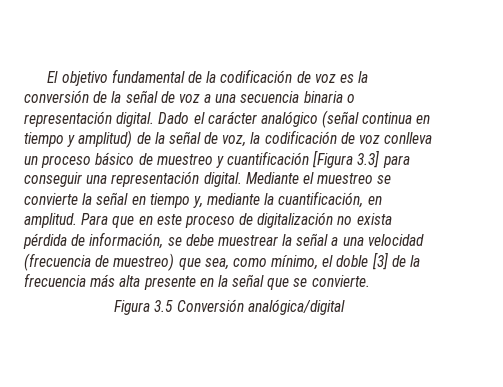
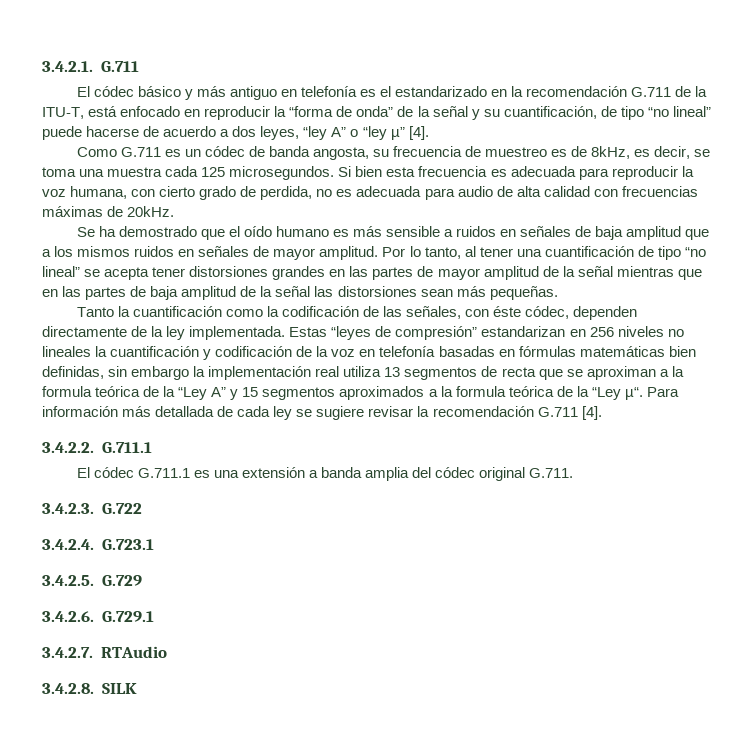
- El objetivo fundamental de la codificación de voz es la conversión de la señal de voz a una secuencia binaria o representación digital. Dado el carácter analógico (señal continua en tiempo y amplitud) de la señal de voz, la codificación de voz conlleva un proceso básico de muestreo y cuantificación [Figura 3.3] para conseguir una representación digital. Mediante el muestreo se convierte la señal en tiempo y, mediante la cuantificación, en amplitud. Para que en este proceso de digitalización no exista pérdida de información, se debe muestrear la señal a una velocidad (frecuencia de muestreo) que sea, como mínimo, el doble [3] de la frecuencia más alta presente en la señal que se convierte.
- Figura 3.5 Conversión analógica/digital
+ 3.4.2.1. G.711
+ El códec básico y más antiguo en telefonía es el estandarizado en la recomendación G.711 de la ITU-T, está enfocado en reproducir la “forma de onda” de la señal y su cuantificación, de tipo “no lineal” puede hacerse de acuerdo a dos leyes, “ley A” o “ley µ” [4].
+ Como G.711 es un códec de banda angosta, su frecuencia de muestreo es de 8kHz, es decir, se toma una muestra cada 125 microsegundos. Si bien esta frecuencia es adecuada para reproducir la voz humana, con cierto grado de perdida, no es adecuada para audio de alta calidad con frecuencias máximas de 20kHz.
+ Se ha demostrado que el oído humano es más sensible a ruidos en señales de baja amplitud que a los mismos ruidos en señales de mayor amplitud. Por lo tanto, al tener una cuantificación de tipo “no lineal” se acepta tener distorsiones grandes en las partes de mayor amplitud de la señal mientras que en las partes de baja amplitud de la señal las distorsiones sean más pequeñas.
+ Tanto la cuantificación como la codificación de las señales, con éste códec, dependen directamente de la ley implementada. Estas “leyes de compresión” estandarizan en 256 niveles no lineales la cuantificación y codificación de la voz en telefonía basadas en fórmulas matemáticas bien definidas, sin embargo la implementación real utiliza 13 segmentos de recta que se aproximan a la formula teórica de la “Ley A” y 15 segmentos aproximados a la formula teórica de la “Ley µ“. Para información más detallada de cada ley se sugiere revisar la recomendación G.711 [4].
+ 3.4.2.2. G.711.1
+ El códec G.711.1 es una extensión a banda amplia del códec original G.711.
+ 3.4.2.3. G.722
+ 3.4.2.4. G.723.1
+ 3.4.2.5. G.729
+ 3.4.2.6. G.729.1
+ 3.4.2.7. RTAudio
+ 3.4.2.8. SILK

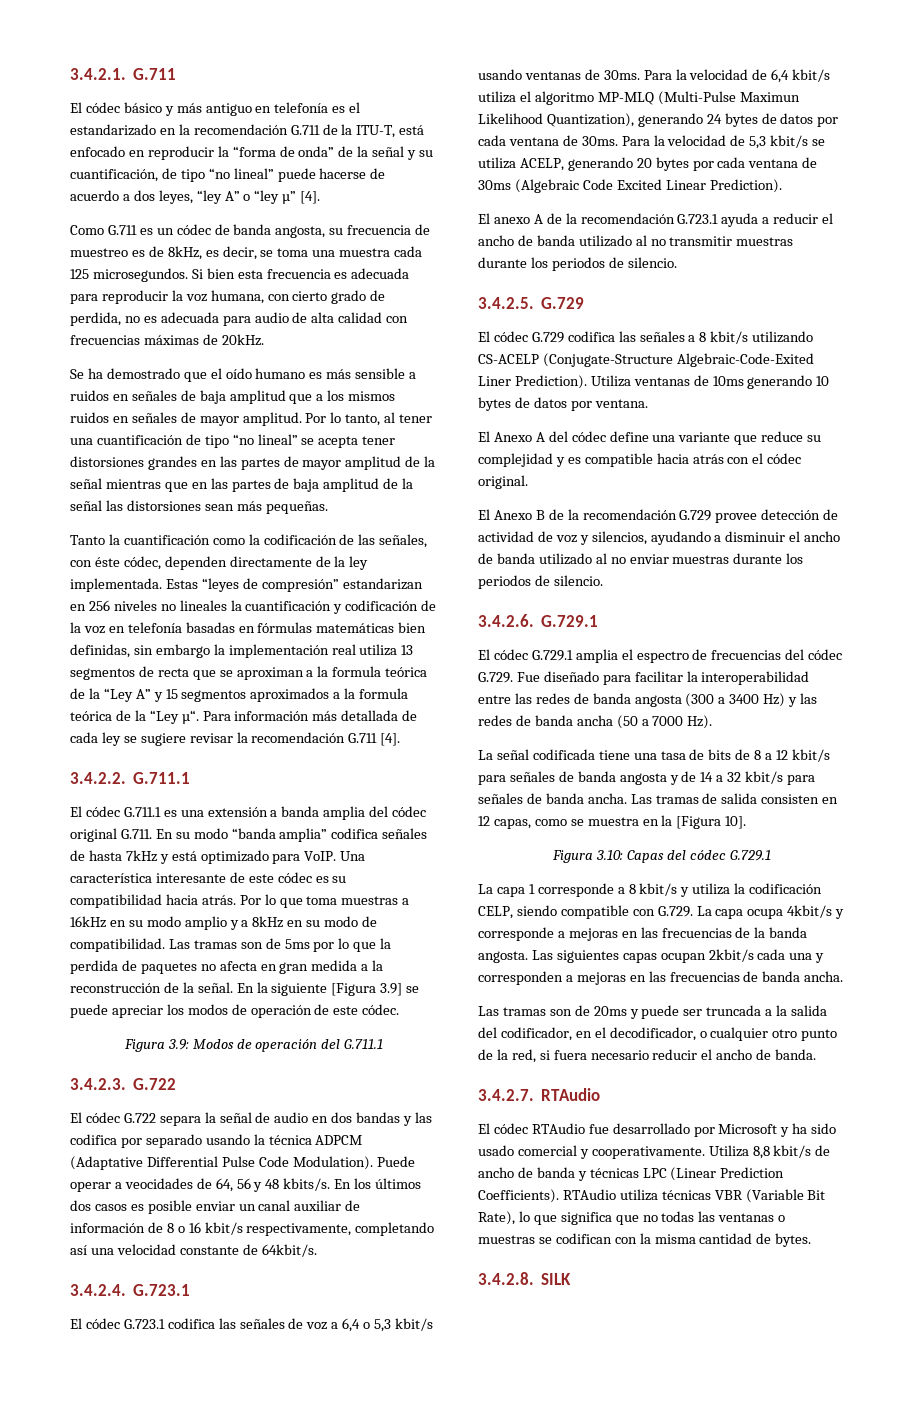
- El códec G.711.1 es una extensión a banda amplia del códec original G.711.
+ El códec G.711.1 es una extensión a banda amplia del códec original G.711. En su modo “banda amplia” codifica señales de hasta 7kHz y está optimizado para VoIP. Una característica interesante de este códec es su compatibilidad hacia atrás. Por lo que toma muestras a 16kHz en su modo amplio y a 8kHz en su modo de compatibilidad. Las tramas son de 5ms por lo que la perdida de paquetes no afecta en gran medida a la reconstrucción de la señal. En la siguiente [Figura 3.9] se puede apreciar los modos de operación de este códec.
+ Figura 3.9: Modos de operación del G.711.1
  3.4.2.3. G.722
+ El códec G.722 separa la señal de audio en dos bandas y las codifica por separado usando la técnica ADPCM (Adaptative Differential Pulse Code Modulation). Puede operar a veocidades de 64, 56 y 48 kbits/s. En los últimos dos casos es posible enviar un canal auxiliar de información de 8 o 16 kbit/s respectivamente, completando así una velocidad constante de 64kbit/s.
  3.4.2.4. G.723.1
+ El códec G.723.1 codifica las señales de voz a 6,4 o 5,3 kbit/s usando ventanas de 30ms. Para la velocidad de 6,4 kbit/s utiliza el algoritmo MP-MLQ (Multi-Pulse Maximun Likelihood Quantization), generando 24 bytes de datos por cada ventana de 30ms. Para la velocidad de 5,3 kbit/s se utiliza ACELP, generando 20 bytes por cada ventana de 30ms (Algebraic Code Excited Linear Prediction).
+ El anexo A de la recomendación G.723.1 ayuda a reducir el ancho de banda utilizado al no transmitir muestras durante los periodos de silencio.
  3.4.2.5. G.729
+ El códec G.729 codifica las señales a 8 kbit/s utilizando CS-ACELP (Conjugate-Structure Algebraic-Code-Exited Liner Prediction). Utiliza ventanas de 10ms generando 10 bytes de datos por ventana.
+ El Anexo A del códec define una variante que reduce su complejidad y es compatible hacia atrás con el códec original.
+ El Anexo B de la recomendación G.729 provee detección de actividad de voz y silencios, ayudando a disminuir el ancho de banda utilizado al no enviar muestras durante los periodos de silencio.
  3.4.2.6. G.729.1
+ El códec G.729.1 amplia el espectro de frecuencias del códec G.729. Fue diseñado para facilitar la interoperabilidad entre las redes de banda angosta (300 a 3400 Hz) y las redes de banda ancha (50 a 7000 Hz).
+ La señal codificada tiene una tasa de bits de 8 a 12 kbit/s para señales de banda angosta y de 14 a 32 kbit/s para señales de banda ancha. Las tramas de salida consisten en 12 capas, como se muestra en la [Figura 10].
+ Figura 3.10: Capas del códec G.729.1
+ La capa 1 corresponde a 8 kbit/s y utiliza la codificación CELP, siendo compatible con G.729. La capa ocupa 4kbit/s y corresponde a mejoras en las frecuencias de la banda angosta. Las siguientes capas ocupan 2kbit/s cada una y corresponden a mejoras en las frecuencias de banda ancha.
+ Las tramas son de 20ms y puede ser truncada a la salida del codificador, en el decodificador, o cualquier otro punto de la red, si fuera necesario reducir el ancho de banda.
  3.4.2.7. RTAudio
+ El códec RTAudio fue desarrollado por Microsoft y ha sido usado comercial y cooperativamente. Utiliza 8,8 kbit/s de ancho de banda y técnicas LPC (Linear Prediction Coefficients). RTAudio utiliza técnicas VBR (Variable Bit Rate), lo que significa que no todas las ventanas o muestras se codifican con la misma cantidad de bytes.

